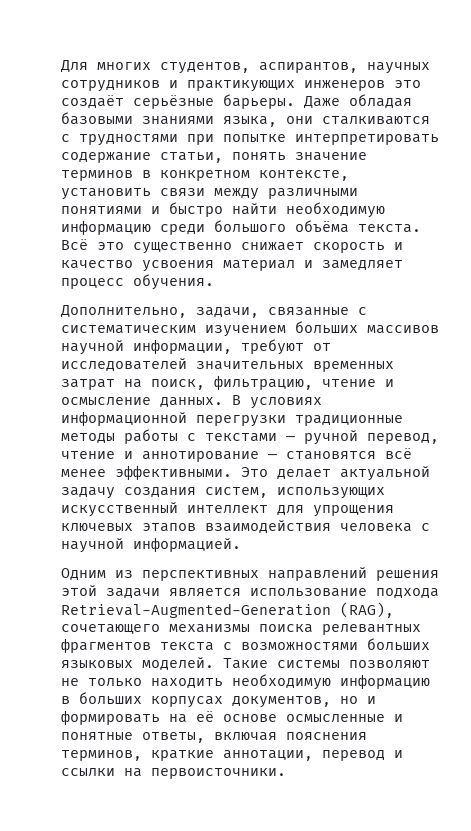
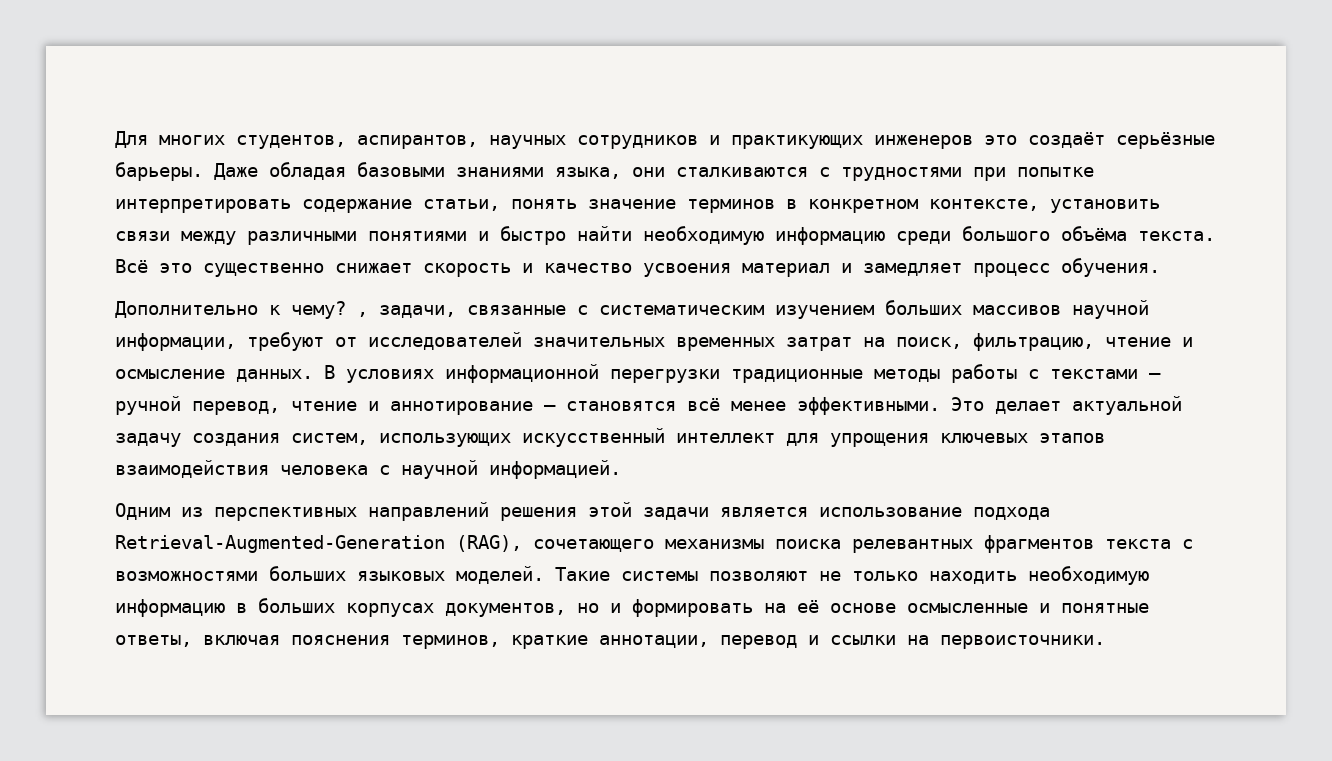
- Дополнительно, задачи, связанные с систематическим изучением больших массивов научной информации, требуют от исследователей значительных временных затрат на поиск, фильтрацию, чтение и осмысление данных.
+ Дополнительно к чему? , задачи, связанные с систематическим изучением больших массивов научной информации, требуют от исследователей значительных временных затрат на поиск, фильтрацию, чтение и осмысление данных.

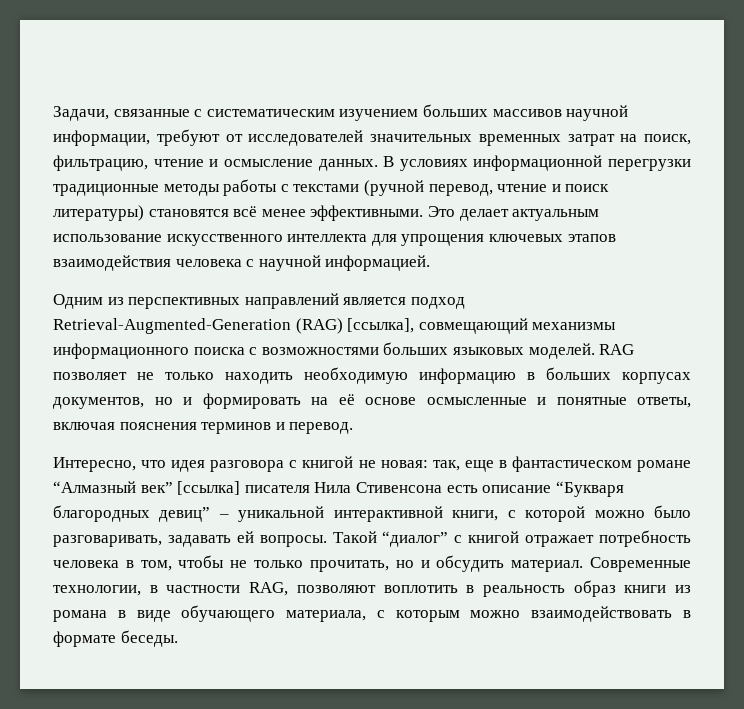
- Для многих студентов, аспирантов, научных сотрудников и практикующих инженеров это создаёт серьёзные барьеры. Даже обладая базовыми знаниями языка, они сталкиваются с трудностями при попытке интерпретировать содержание статьи, понять значение терминов в конкретном контексте, установить связи между различными понятиями и быстро найти необходимую информацию среди большого объёма текста. Всё это существенно снижает скорость и качество усвоения материал и замедляет процесс обучения.
- Дополнительно к чему? , задачи, связанные с систематическим изучением больших массивов научной информации, требуют от исследователей значительных временных затрат на поиск, фильтрацию, чтение и осмысление данных.
+ Задачи, связанные с систематическим изучением больших массивов научной информации, требуют от исследователей значительных временных затрат на поиск, фильтрацию, чтение и осмысление данных.
- В условиях информационной перегрузки традиционные методы работы с текстами — ручной перевод, чтение и аннотирование — становятся всё менее эффективными.
+ В условиях информационной перегрузки традиционные методы работы с текстами (ручной перевод, чтение и поиск литературы) становятся всё менее эффективными.
- Это делает актуальной задачу создания систем, использующих искусственный интеллект для упрощения ключевых этапов взаимодействия человека с научной информацией.
+ Это делает актуальным использование искусственного интеллекта для упрощения ключевых этапов взаимодействия человека с научной информацией.
- Одним из перспективных направлений решения этой задачи является использование подхода Retrieval-Augmented-Generation (RAG), сочетающего механизмы поиска релевантных фрагментов текста с возможностями больших языковых моделей.
+ Одним из перспективных направлений является подход Retrieval-Augmented-Generation (RAG) [ссылка], совмещающий механизмы информационного поиска с возможностями больших языковых моделей.
- Такие системы позволяют не только находить необходимую информацию в больших корпусах документов, но и формировать на её основе осмысленные и понятные ответы, включая пояснения терминов, краткие аннотации, перевод и ссылки на первоисточники.
+ RAG позволяет не только находить необходимую информацию в больших корпусах документов, но и формировать на её основе осмысленные и понятные ответы, включая пояснения терминов и перевод.
+ Интересно, что идея разговора с книгой не новая: так, еще в фантастическом романе “Алмазный век” [ссылка] писателя Нила Стивенсона есть описание “Букваря благородных девиц” – уникальной интерактивной книги, с которой можно было разговаривать, задавать ей вопросы. Такой “диалог” с книгой отражает потребность человека в том, чтобы не только прочитать, но и обсудить материал. Современные технологии, в частности RAG, позволяют воплотить в реальность образ книги из романа в виде обучающего материала, с которым можно взаимодействовать в формате беседы.

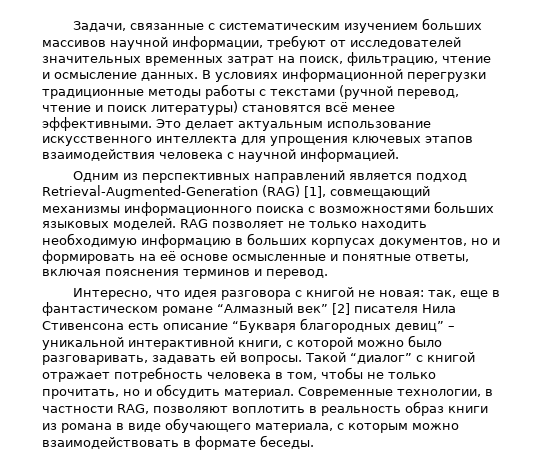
- Одним из перспективных направлений является подход Retrieval-Augmented-Generation (RAG) [ссылка], совмещающий механизмы информационного поиска с возможностями больших языковых моделей.
+ Одним из перспективных направлений является подход Retrieval-Augmented-Generation (RAG) [1], совмещающий механизмы информационного поиска с возможностями больших языковых моделей.
- Интересно, что идея разговора с книгой не новая: так, еще в фантастическом романе “Алмазный век” [ссылка] писателя Нила Стивенсона есть описание “Букваря благородных девиц” – уникальной интерактивной книги, с которой можно было разговаривать, задавать ей вопросы.
+ Интересно, что идея разговора с книгой не новая: так, еще в фантастическом романе “Алмазный век” [2] писателя Нила Стивенсона есть описание “Букваря благородных девиц” – уникальной интерактивной книги, с которой можно было разговаривать, задавать ей вопросы.

